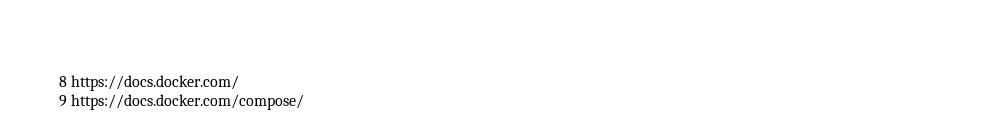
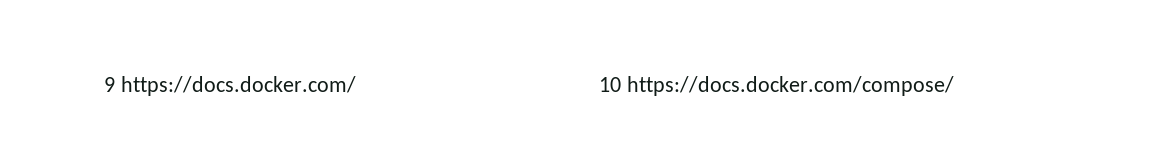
- 8 https://docs.docker.com/
+ 9 https://docs.docker.com/
- 9 https://docs.docker.com/compose/
+ 10 https://docs.docker.com/compose/

